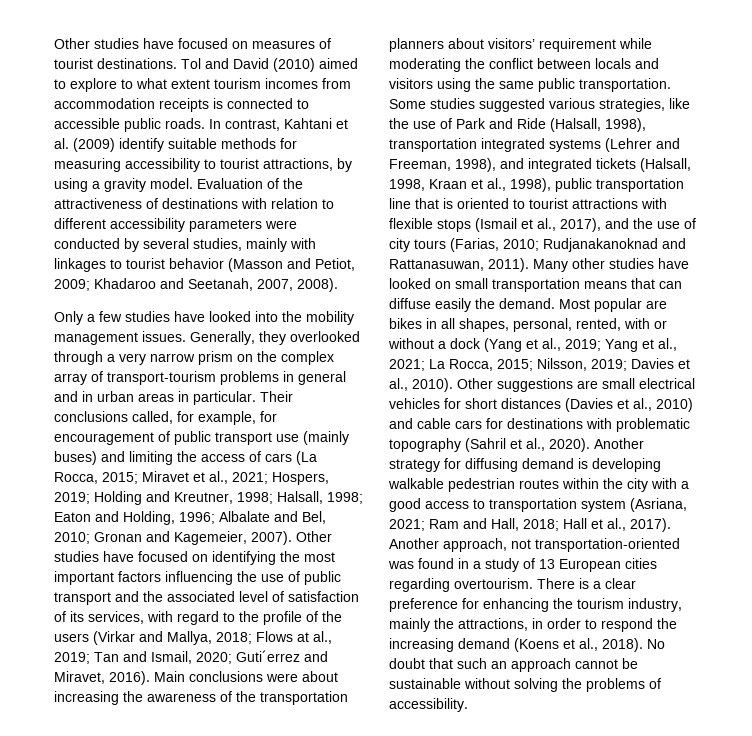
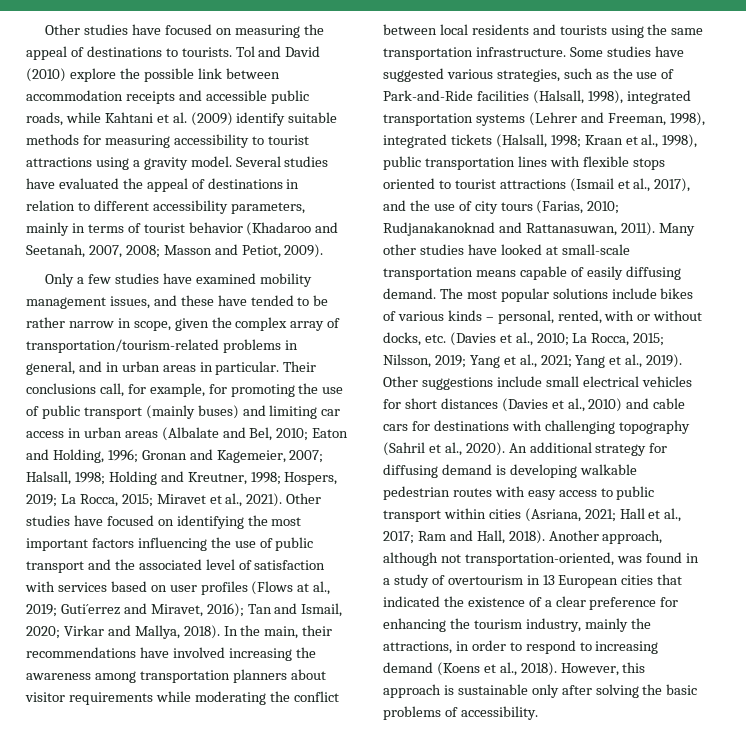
- Other studies have focused on measures of tourist destinations. Tol and David (2010) aimed to explore to what extent tourism incomes from accommodation receipts is connected to accessible public roads. In contrast, Kahtani et al. (2009) identify suitable methods for measuring accessibility to tourist attractions, by using a gravity model.
+ Other studies have focused on measuring the appeal of destinations to tourists. Tol and David (2010) explore the possible link between accommodation receipts and accessible public roads, while Kahtani et al. (2009) identify suitable methods for measuring accessibility to tourist attractions using a gravity model.
- Evaluation of the attractiveness of destinations with relation to different accessibility parameters were conducted by several studies, mainly with linkages to tourist behavior (Masson and Petiot, 2009; Khadaroo and Seetanah, 2007, 2008).
+ Several studies have evaluated the appeal of destinations in relation to different accessibility parameters, mainly in terms of tourist behavior (Khadaroo and Seetanah, 2007, 2008; Masson and Petiot, 2009).
- Only a few studies have looked into the mobility management issues. Generally, they overlooked through a very narrow prism on the complex array of transport-tourism problems in general and in urban areas in particular.
+ Only a few studies have examined mobility management issues, and these have tended to be rather narrow in scope, given the complex array of transportation/tourism-related problems in general, and in urban areas in particular.
- Their conclusions called, for example, for encouragement of public transport use (mainly buses) and limiting the access of cars (La Rocca, 2015; Miravet et al., 2021; Hospers, 2019; Holding and Kreutner, 1998; Halsall, 1998; Eaton and Holding, 1996; Albalate and Bel, 2010; Gronan and Kagemeier, 2007).
+ Their conclusions call, for example, for promoting the use of public transport (mainly buses) and limiting car access in urban areas (Albalate and Bel, 2010; Eaton and Holding, 1996; Gronan and Kagemeier, 2007; Halsall, 1998; Holding and Kreutner, 1998; Hospers, 2019; La Rocca, 2015; Miravet et al., 2021).
- Other studies have focused on identifying the most important factors influencing the use of public transport and the associated level of satisfaction of its services, with regard to the profile of the users (Virkar and Mallya, 2018; Flows at al., 2019; Tan and Ismail, 2020; Guti´errez and Miravet, 2016). Main conclusions were about increasing the awareness of the transportation planners about visitors’ requirement while moderating the conflict between locals and visitors using the same public transportation.
+ Other studies have focused on identifying the most important factors influencing the use of public transport and the associated level of satisfaction with services based on user profiles (Flows at al., 2019; Guti´errez and Miravet, 2016); Tan and Ismail, 2020; Virkar and Mallya, 2018). In the main, their recommendations have involved increasing the awareness among transportation planners about visitor requirements while moderating the conflict between local residents and tourists using the same transportation infrastructure.
- Some studies suggested various strategies, like the use of Park and Ride (Halsall, 1998), transportation integrated systems (Lehrer and Freeman, 1998), and integrated tickets (Halsall, 1998, Kraan et al., 1998), public transportation line that is oriented to tourist attractions with flexible stops (Ismail et al., 2017), and the use of city tours (Farias, 2010; Rudjanakanoknad and Rattanasuwan, 2011).
+ Some studies have suggested various strategies, such as the use of Park-and-Ride facilities (Halsall, 1998), integrated transportation systems (Lehrer and Freeman, 1998), integrated tickets (Halsall, 1998; Kraan et al., 1998), public transportation lines with flexible stops oriented to tourist attractions (Ismail et al., 2017), and the use of city tours (Farias, 2010; Rudjanakanoknad and Rattanasuwan, 2011).
- Many other studies have looked on small transportation means that can diffuse easily the demand. Most popular are bikes in all shapes, personal, rented, with or without a dock (Yang et al., 2019; Yang et al., 2021; La Rocca, 2015; Nilsson, 2019; Davies et al., 2010).
+ Many other studies have looked at small-scale transportation means capable of easily diffusing demand. The most popular solutions include bikes of various kinds – personal, rented, with or without docks, etc. (Davies et al., 2010; La Rocca, 2015; Nilsson, 2019; Yang et al., 2021; Yang et al., 2019).
- Other suggestions are small electrical vehicles for short distances (Davies et al., 2010) and cable cars for destinations with problematic topography (Sahril et al., 2020).
+ Other suggestions include small electrical vehicles for short distances (Davies et al., 2010) and cable cars for destinations with challenging topography (Sahril et al., 2020).
- Another strategy for diffusing demand is developing walkable pedestrian routes within the city with a good access to transportation system (Asriana, 2021; Ram and Hall, 2018; Hall et al., 2017). Another approach, not transportation-oriented was found in a study of 13 European cities regarding overtourism. There is a clear preference for enhancing the tourism industry, mainly the attractions, in order to respond the increasing demand (Koens et al., 2018).
+ An additional strategy for diffusing demand is developing walkable pedestrian routes with easy access to public transport within cities (Asriana, 2021; Hall et al., 2017; Ram and Hall, 2018). Another approach, although not transportation-oriented, was found in a study of overtourism in 13 European cities that indicated the existence of a clear preference for enhancing the tourism industry, mainly the attractions, in order to respond to increasing demand (Koens et al., 2018).
- No doubt that such an approach cannot be sustainable without solving the problems of accessibility.
+ However, this approach is sustainable only after solving the basic problems of accessibility.

